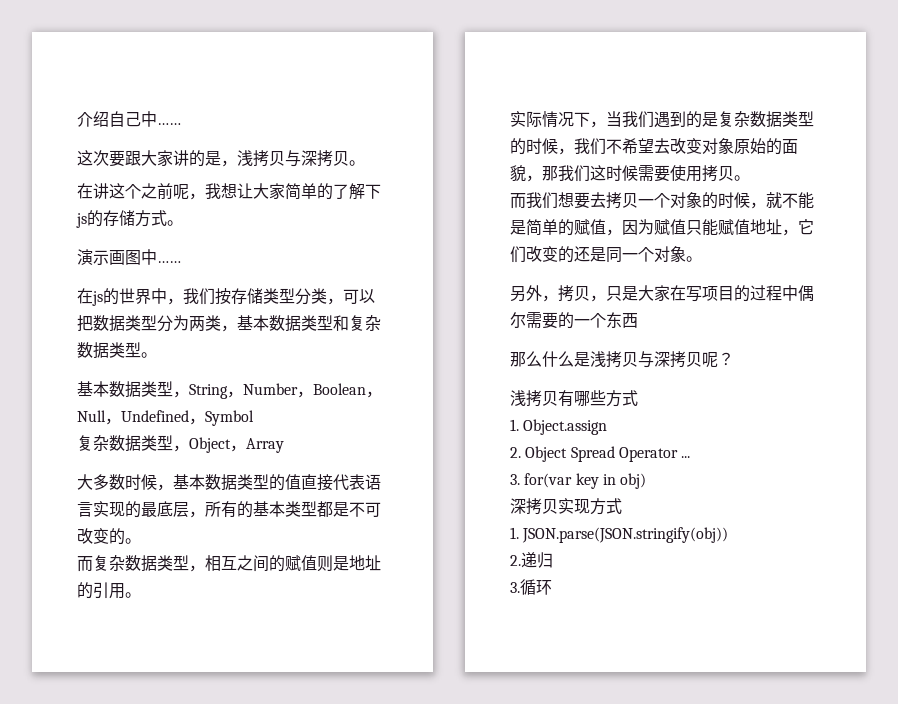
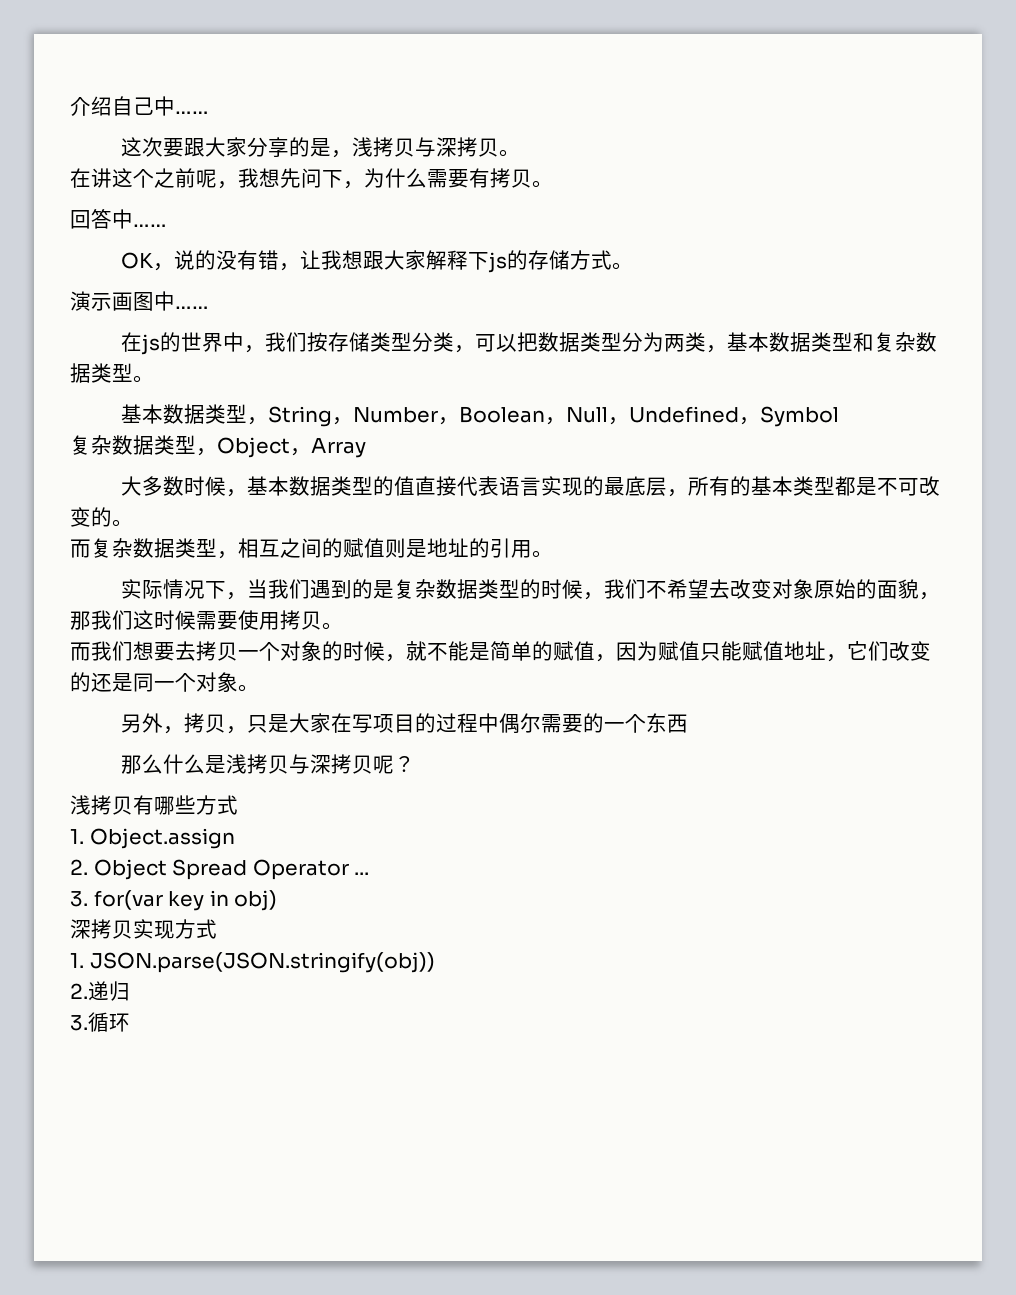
- 这次要跟大家讲的是，浅拷贝与深拷贝。
+ 这次要跟大家分享的是，浅拷贝与深拷贝。
- 在讲这个之前呢，我想让大家简单的了解下js的存储方式。
+ 在讲这个之前呢，我想先问下，为什么需要有拷贝。
+ 回答中……
+ OK，说的没有错，让我想跟大家解释下js的存储方式。

